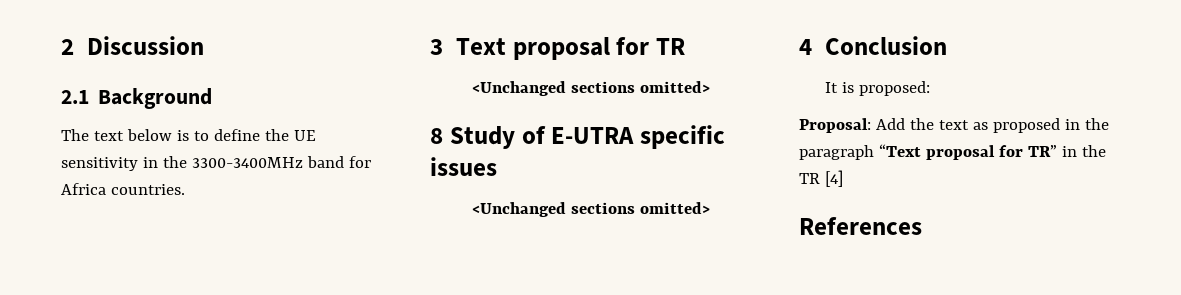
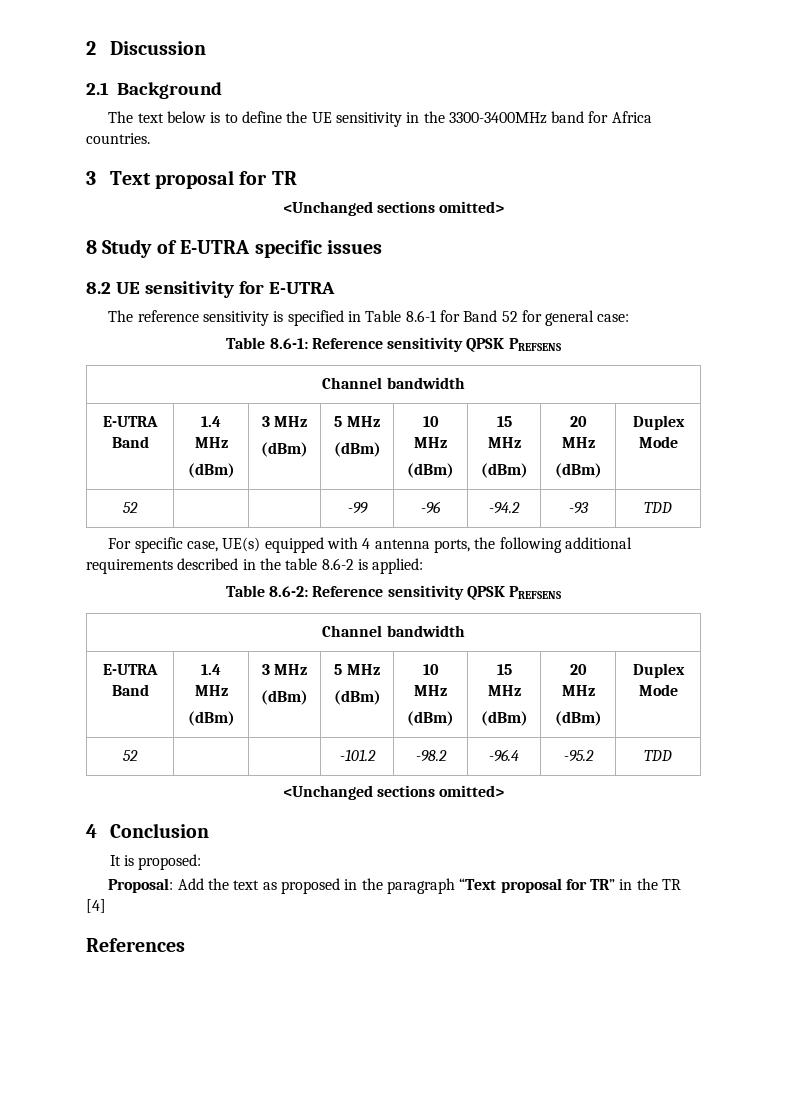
+ 8.2 UE sensitivity for E-UTRA
+ The reference sensitivity is specified in Table 8.6-1 for Band 52 for general case:
+ Table 8.6-1: Reference sensitivity QPSK PREFSENS
+ Channel bandwidth
+ E-UTRA Band | 1.4 MHz
+ (dBm) | 3 MHz
+ (dBm) | 5 MHz
+ (dBm) | 10 MHz
+ (dBm) | 15 MHz
+ (dBm) | 20 MHz
+ (dBm) | Duplex Mode
+ 52 | | | -99 | -96 | -94.2 | -93 | TDD
+ For specific case, UE(s) equipped with 4 antenna ports, the following additional requirements described in the table 8.6-2 is applied:
+ Table 8.6-2: Reference sensitivity QPSK PREFSENS
+ Channel bandwidth
+ E-UTRA Band | 1.4 MHz
+ (dBm) | 3 MHz
+ (dBm) | 5 MHz
+ (dBm) | 10 MHz
+ (dBm) | 15 MHz
+ (dBm) | 20 MHz
+ (dBm) | Duplex Mode
+ 52 | | | -101.2 | -98.2 | -96.4 | -95.2 | TDD

